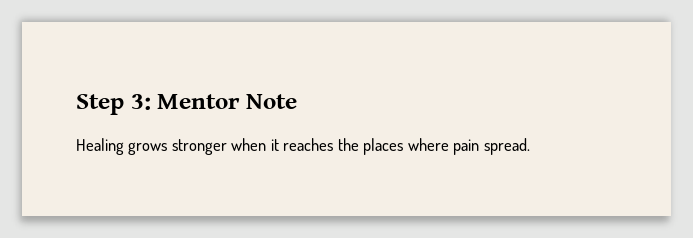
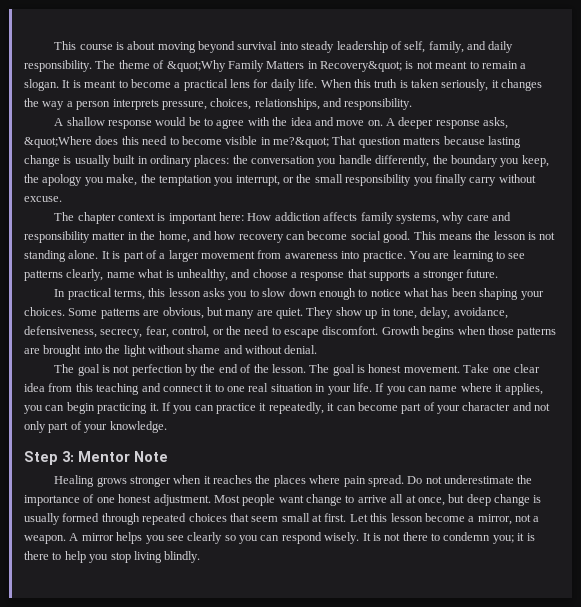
+ This course is about moving beyond survival into steady leadership of self, family, and daily responsibility. The theme of &quot;Why Family Matters in Recovery&quot; is not meant to remain a slogan. It is meant to become a practical lens for daily life. When this truth is taken seriously, it changes the way a person interprets pressure, choices, relationships, and responsibility.
+ A shallow response would be to agree with the idea and move on. A deeper response asks, &quot;Where does this need to become visible in me?&quot; That question matters because lasting change is usually built in ordinary places: the conversation you handle differently, the boundary you keep, the apology you make, the temptation you interrupt, or the small responsibility you finally carry without excuse.
+ The chapter context is important here: How addiction affects family systems, why care and responsibility matter in the home, and how recovery can become social good. This means the lesson is not standing alone. It is part of a larger movement from awareness into practice. You are learning to see patterns clearly, name what is unhealthy, and choose a response that supports a stronger future.
+ In practical terms, this lesson asks you to slow down enough to notice what has been shaping your choices. Some patterns are obvious, but many are quiet. They show up in tone, delay, avoidance, defensiveness, secrecy, fear, control, or the need to escape discomfort. Growth begins when those patterns are brought into the light without shame and without denial.
+ The goal is not perfection by the end of the lesson. The goal is honest movement. Take one clear idea from this teaching and connect it to one real situation in your life. If you can name where it applies, you can begin practicing it. If you can practice it repeatedly, it can become part of your character and not only part of your knowledge.
+ Do not underestimate the importance of one honest adjustment. Most people want change to arrive all at once, but deep change is usually formed through repeated choices that seem small at first. Let this lesson become a mirror, not a weapon. A mirror helps you see clearly so you can respond wisely. It is not there to condemn you; it is there to help you stop living blindly.

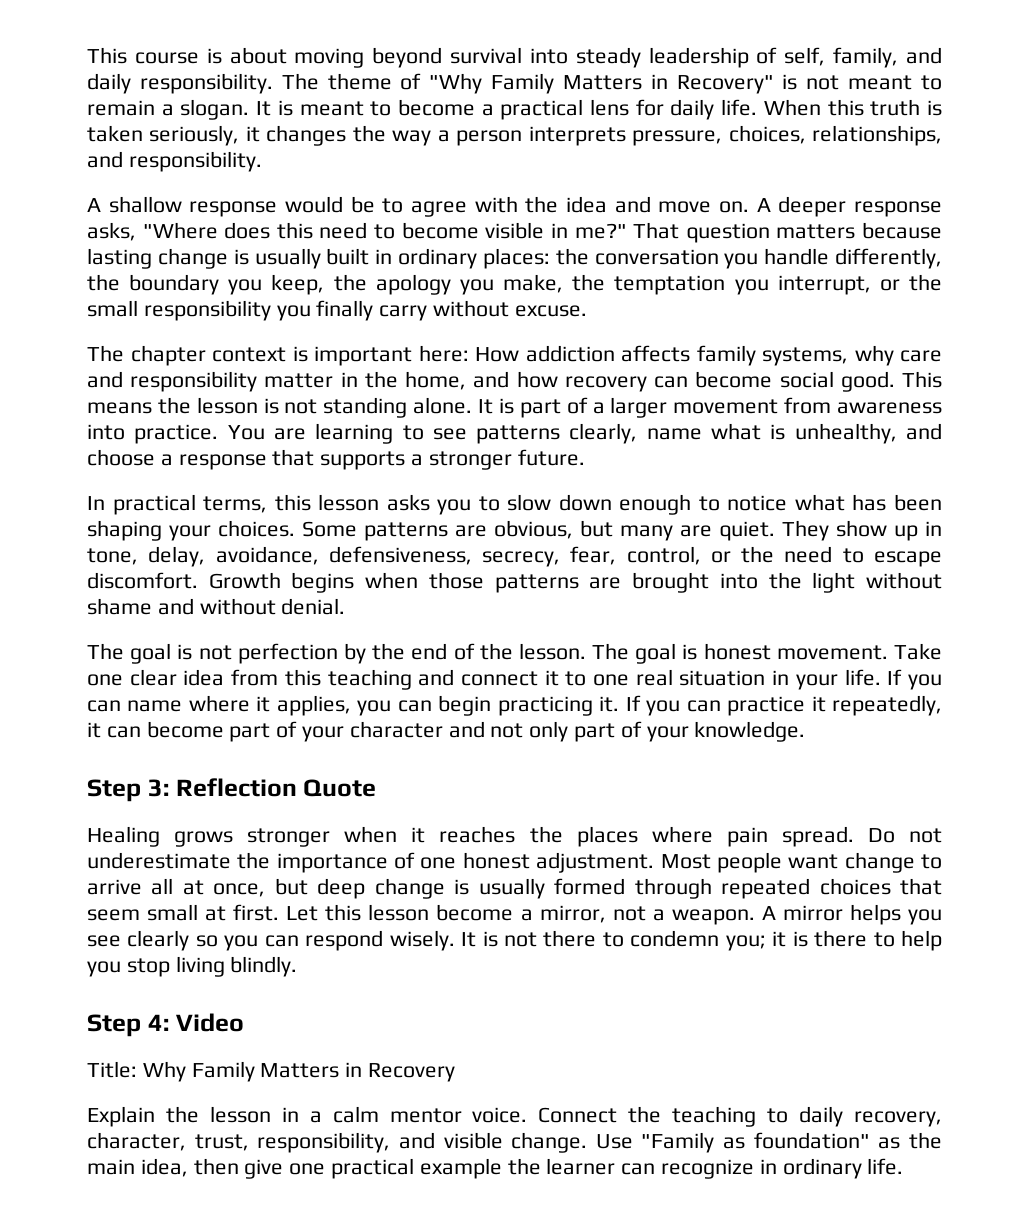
- The theme of &quot;Why Family Matters in Recovery&quot; is not meant to remain a slogan.
+ The theme of "Why Family Matters in Recovery" is not meant to remain a slogan.
- A deeper response asks, &quot;Where does this need to become visible in me?&quot; That question matters because lasting change is usually built in ordinary places: the conversation you handle differently, the boundary you keep, the apology you make, the temptation you interrupt, or the small responsibility you finally carry without excuse.
+ A deeper response asks, "Where does this need to become visible in me?" That question matters because lasting change is usually built in ordinary places: the conversation you handle differently, the boundary you keep, the apology you make, the temptation you interrupt, or the small responsibility you finally carry without excuse.
- Step 3: Mentor Note
+ Step 3: Reflection Quote
+ Step 4: Video
+ Title: Why Family Matters in Recovery
+ Explain the lesson in a calm mentor voice. Connect the teaching to daily recovery, character, trust, responsibility, and visible change. Use "Family as foundation" as the main idea, then give one practical example the learner can recognize in ordinary life.

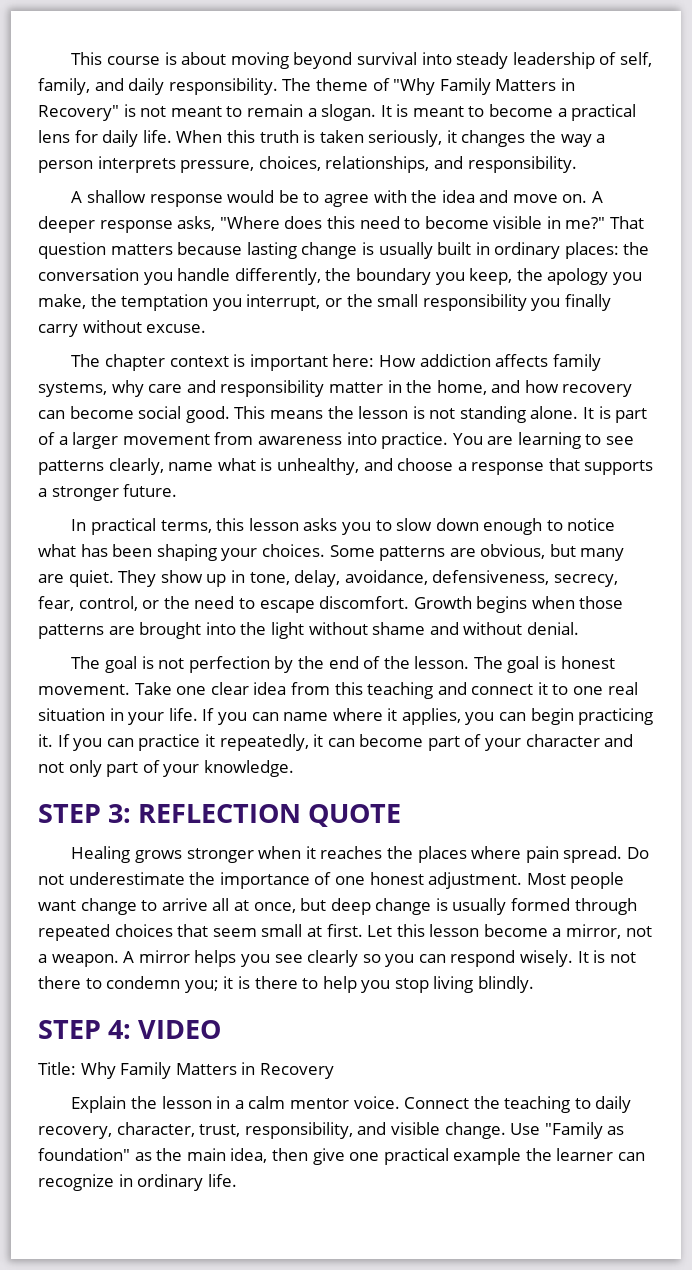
- Step 3: Reflection Quote
+ STEP 3: REFLECTION QUOTE
- Step 4: Video
+ STEP 4: VIDEO

